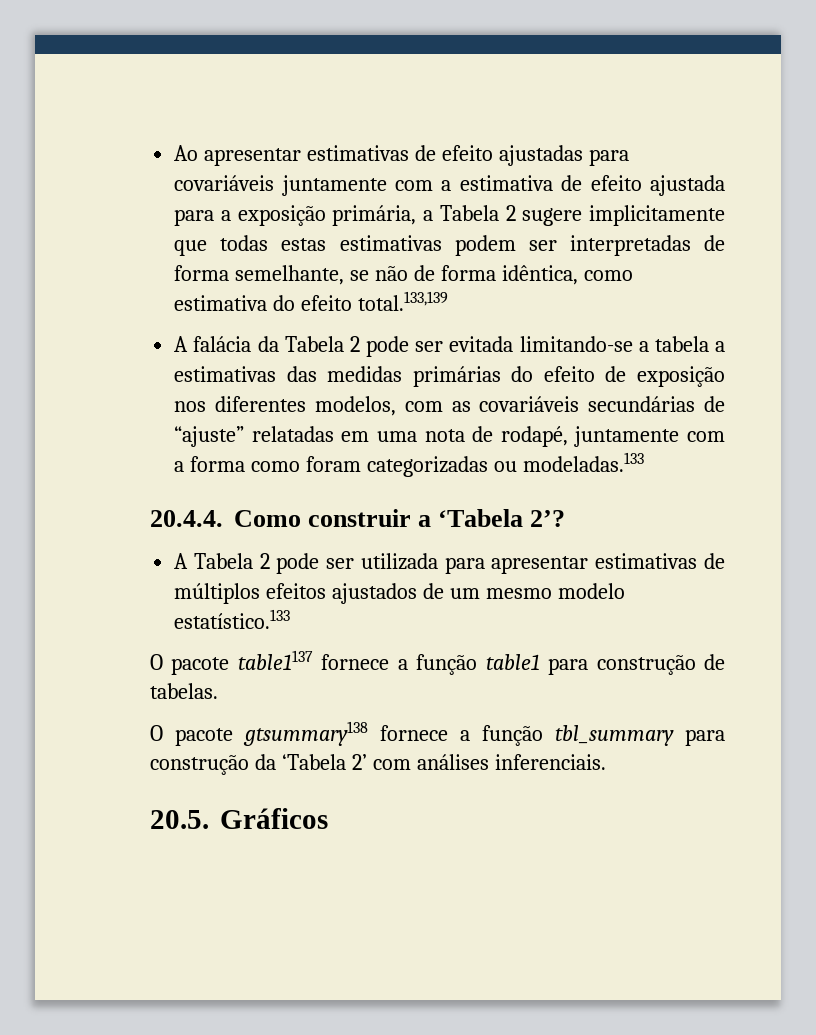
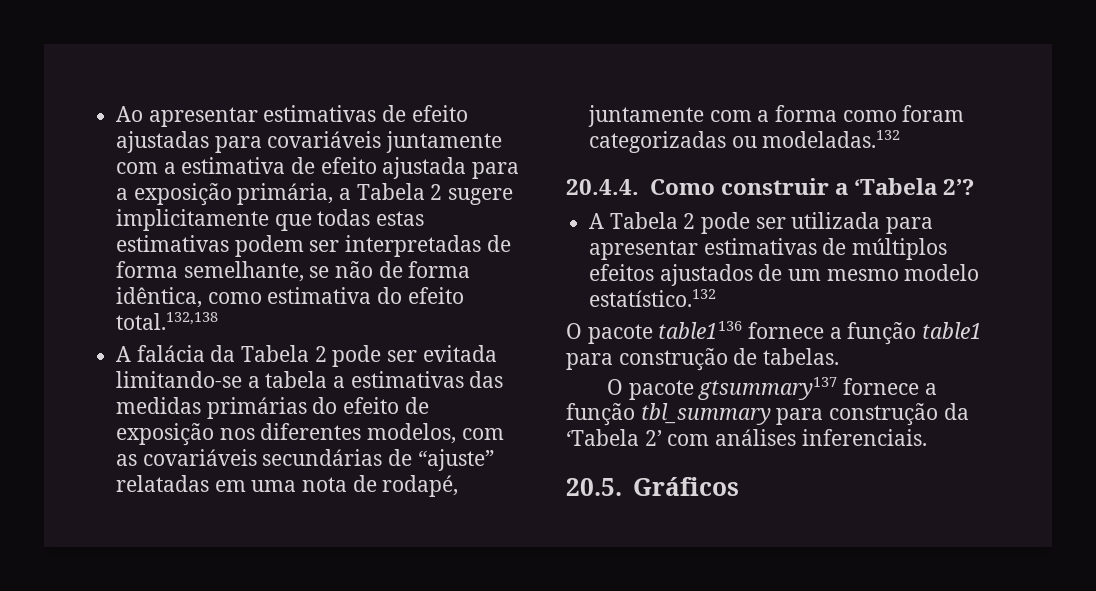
- Ao apresentar estimativas de efeito ajustadas para covariáveis juntamente com a estimativa de efeito ajustada para a exposição primária, a Tabela 2 sugere implicitamente que todas estas estimativas podem ser interpretadas de forma semelhante, se não de forma idêntica, como estimativa do efeito total.133,139
+ Ao apresentar estimativas de efeito ajustadas para covariáveis juntamente com a estimativa de efeito ajustada para a exposição primária, a Tabela 2 sugere implicitamente que todas estas estimativas podem ser interpretadas de forma semelhante, se não de forma idêntica, como estimativa do efeito total.132,138
- A falácia da Tabela 2 pode ser evitada limitando-se a tabela a estimativas das medidas primárias do efeito de exposição nos diferentes modelos, com as covariáveis secundárias de “ajuste” relatadas em uma nota de rodapé, juntamente com a forma como foram categorizadas ou modeladas.133
+ A falácia da Tabela 2 pode ser evitada limitando-se a tabela a estimativas das medidas primárias do efeito de exposição nos diferentes modelos, com as covariáveis secundárias de “ajuste” relatadas em uma nota de rodapé, juntamente com a forma como foram categorizadas ou modeladas.132
- A Tabela 2 pode ser utilizada para apresentar estimativas de múltiplos efeitos ajustados de um mesmo modelo estatístico.133
- O pacote table1137 fornece a função table1 para construção de tabelas.
+ A Tabela 2 pode ser utilizada para apresentar estimativas de múltiplos efeitos ajustados de um mesmo modelo estatístico.132
+ O pacote table1136 fornece a função table1 para construção de tabelas.
- O pacote gtsummary138 fornece a função tbl_summary para construção da ‘Tabela 2’ com análises inferenciais.
+ O pacote gtsummary137 fornece a função tbl_summary para construção da ‘Tabela 2’ com análises inferenciais.

